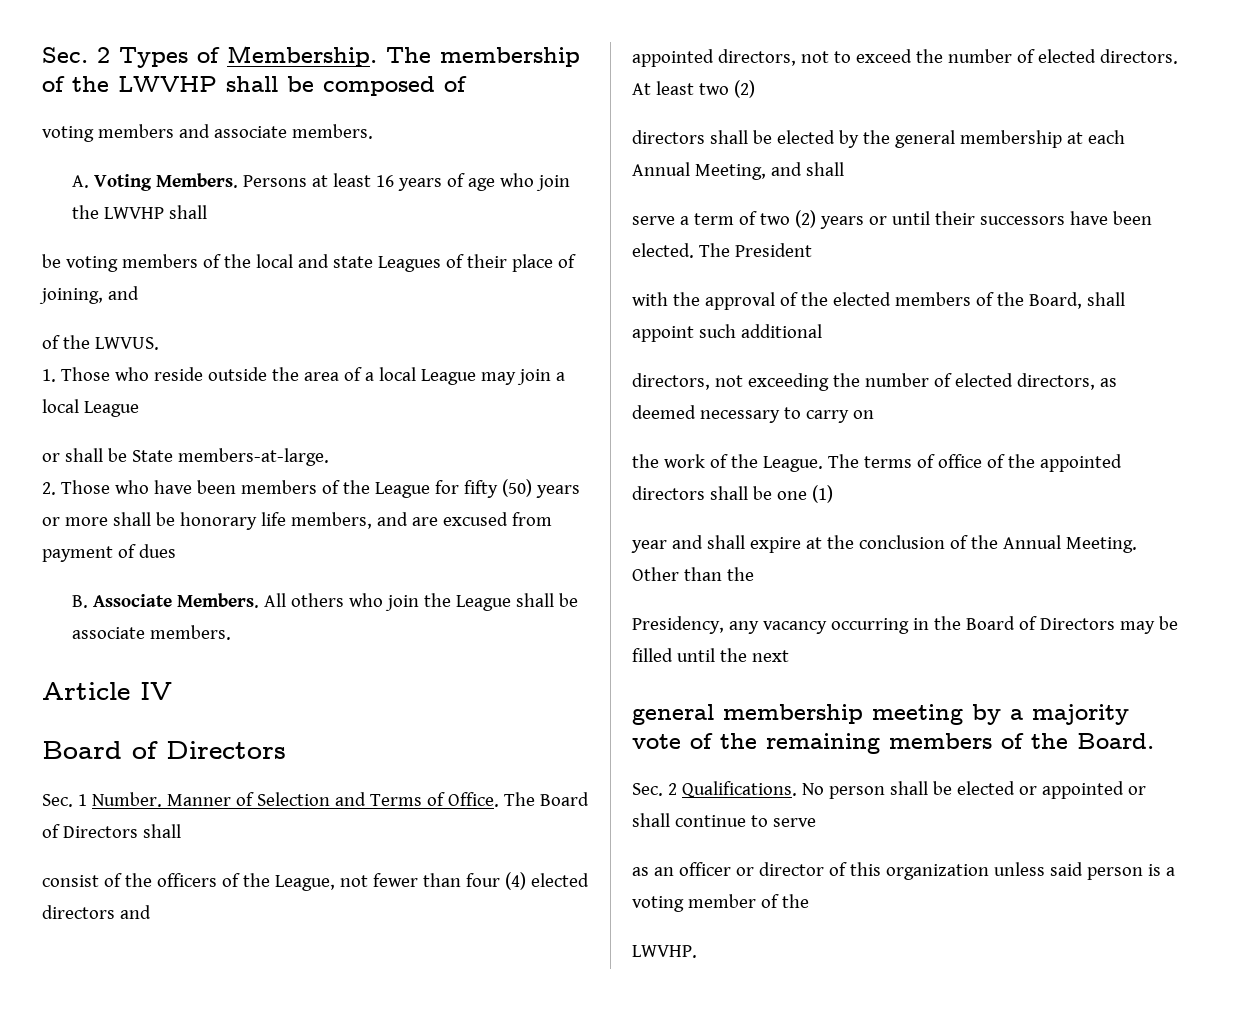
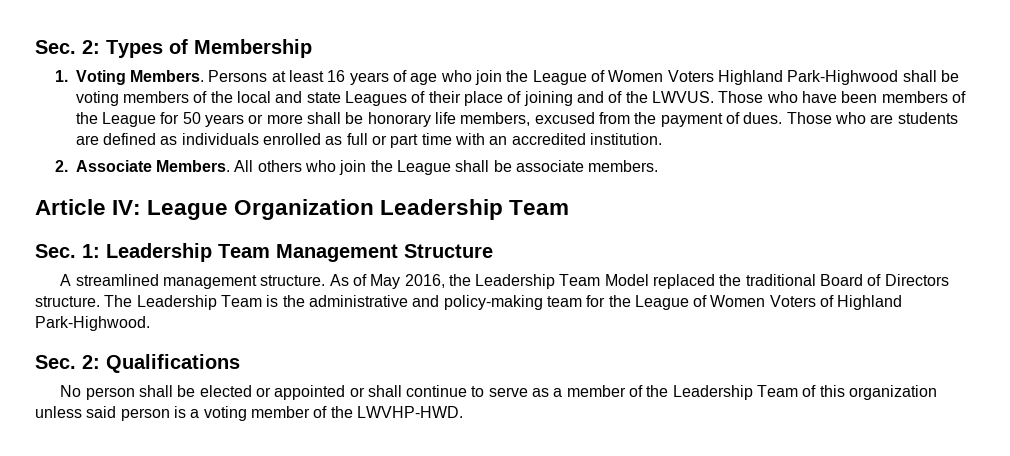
- Sec. 2 Types of Membership. The membership of the LWVHP shall be composed of
- voting members and associate members.
- A. Voting Members.
+ Sec. 2: Types of Membership
+ 1. Voting Members.
- Persons at least 16 years of age who join the LWVHP shall
- be voting members of the local and state Leagues of their place of joining, and
- of the LWVUS.
- 1. Those who reside outside the area of a local League may join a local League
- or shall be State members-at-large.
- 2. Those who have been members of the League for fifty (50) years or more shall be honorary life members, and are excused from payment of dues
- B. Associate Members.
+ Persons at least 16 years of age who join the League of Women Voters Highland Park-Highwood shall be voting members of the local and state Leagues of their place of joining and of the LWVUS. Those who have been members of the League for 50 years or more shall be honorary life members, excused from the payment of dues. Those who are students are defined as individuals enrolled as full or part time with an accredited institution.
+ 2. Associate Members.
- Article IV
- Board of Directors
- Sec. 1 Number. Manner of Selection and Terms of Office. The Board of Directors shall
- consist of the officers of the League, not fewer than four (4) elected directors and
- appointed directors, not to exceed the number of elected directors. At least two (2)
- directors shall be elected by the general membership at each Annual Meeting, and shall
- serve a term of two (2) years or until their successors have been elected. The President
- with the approval of the elected members of the Board, shall appoint such additional
- directors, not exceeding the number of elected directors, as deemed necessary to carry on
- the work of the League. The terms of office of the appointed directors shall be one (1)
- year and shall expire at the conclusion of the Annual Meeting. Other than the
- Presidency, any vacancy occurring in the Board of Directors may be filled until the next
- general membership meeting by a majority vote of the remaining members of the Board.
- Sec. 2 Qualifications. No person shall be elected or appointed or shall continue to serve
- as an officer or director of this organization unless said person is a voting member of the
- LWVHP.
+ Article IV: League Organization Leadership Team
+ Sec. 1: Leadership Team Management Structure
+ A streamlined management structure. As of May 2016, the Leadership Team Model replaced the traditional Board of Directors structure. The Leadership Team is the administrative and policy-making team for the League of Women Voters of Highland Park-Highwood.
+ Sec. 2: Qualifications
+ No person shall be elected or appointed or shall continue to serve as a member of the Leadership Team of this organization unless said person is a voting member of the LWVHP-HWD.

